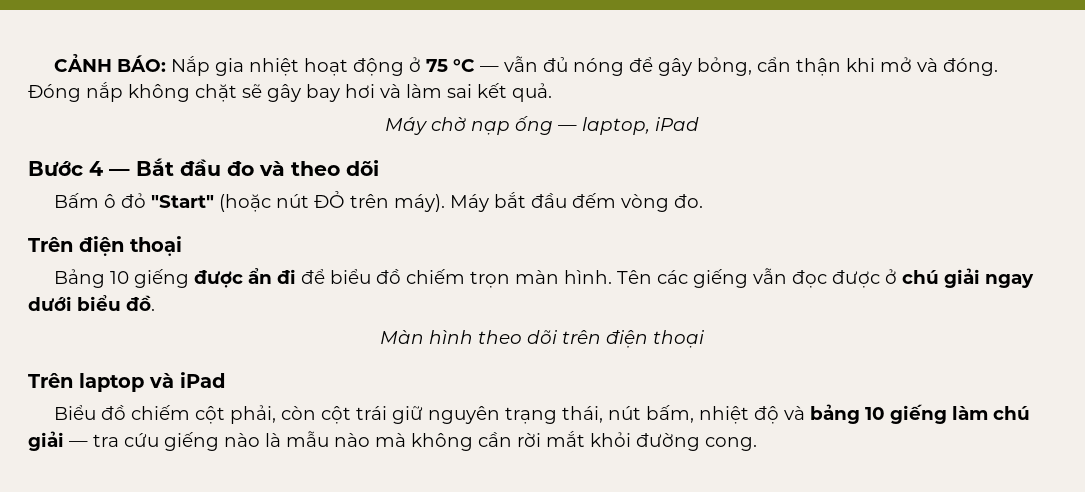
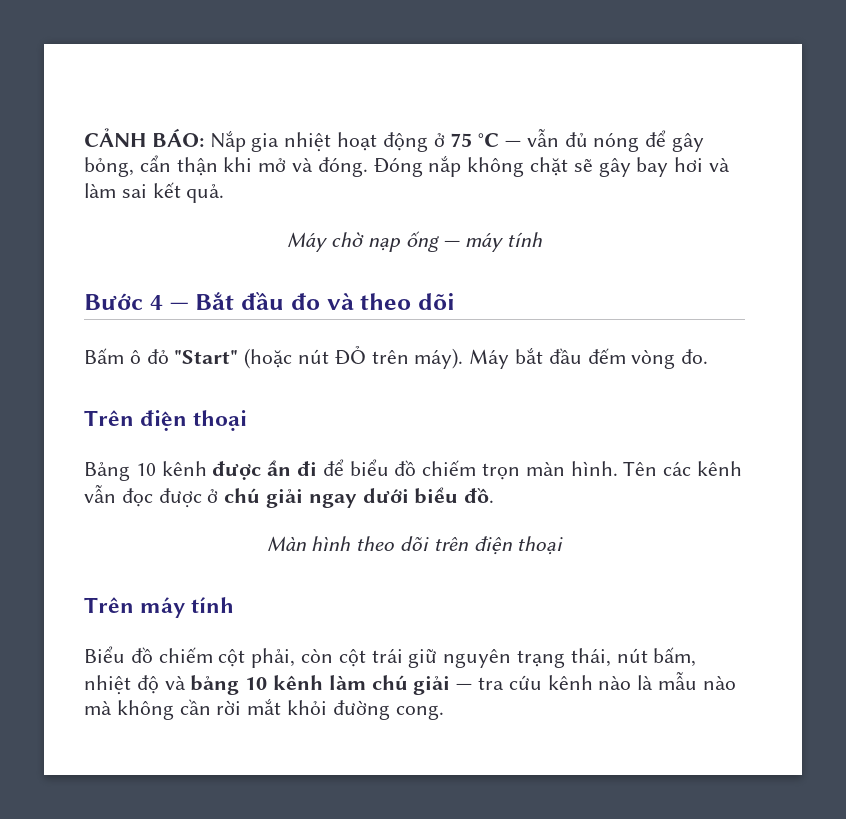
- Máy chờ nạp ống — laptop, iPad
+ Máy chờ nạp ống — máy tính
- Bảng 10 giếng được ẩn đi để biểu đồ chiếm trọn màn hình.
+ Bảng 10 kênh được ẩn đi để biểu đồ chiếm trọn màn hình.
- Tên các giếng vẫn đọc được ở chú giải ngay dưới biểu đồ.
+ Tên các kênh vẫn đọc được ở chú giải ngay dưới biểu đồ.
- Trên laptop và iPad
+ Trên máy tính
- Biểu đồ chiếm cột phải, còn cột trái giữ nguyên trạng thái, nút bấm, nhiệt độ và bảng 10 giếng làm chú giải — tra cứu giếng nào là mẫu nào mà không cần rời mắt khỏi đường cong.
+ Biểu đồ chiếm cột phải, còn cột trái giữ nguyên trạng thái, nút bấm, nhiệt độ và bảng 10 kênh làm chú giải — tra cứu kênh nào là mẫu nào mà không cần rời mắt khỏi đường cong.

